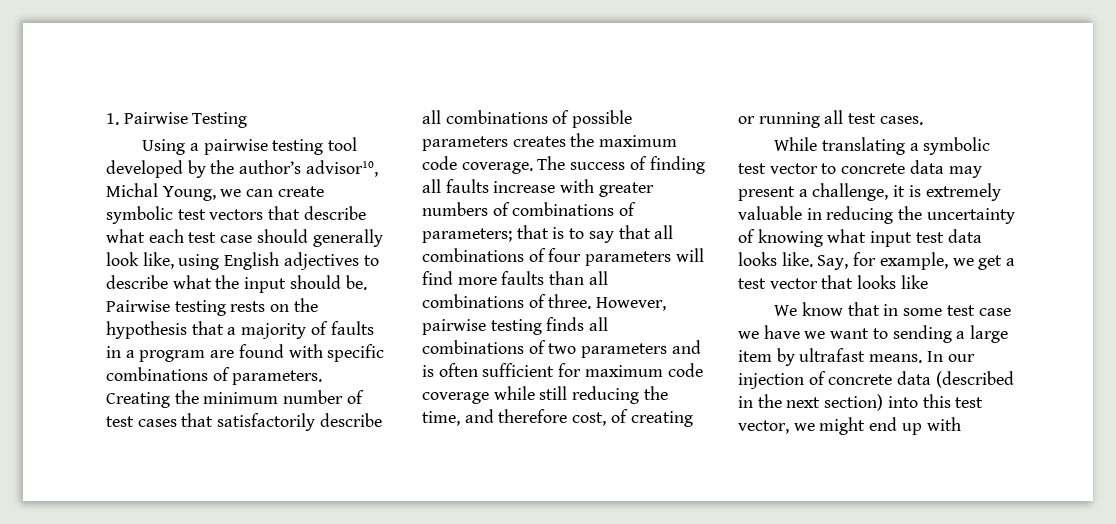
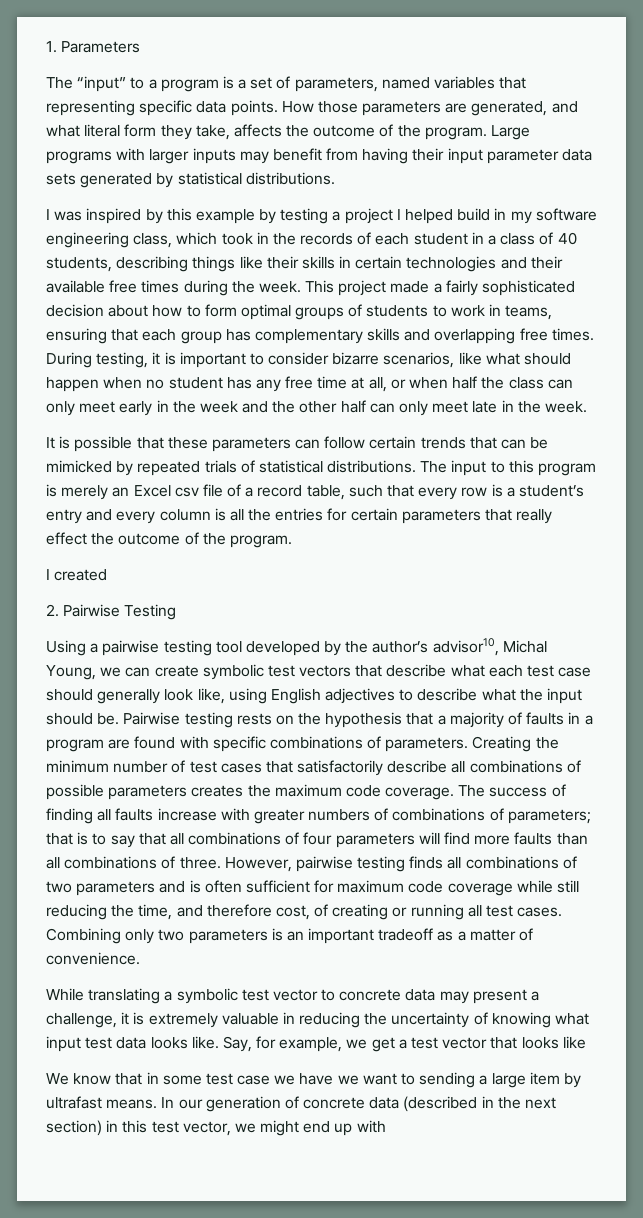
- 1. Pairwise Testing
+ 1. Parameters
+ The “input” to a program is a set of parameters, named variables that representing specific data points. How those parameters are generated, and what literal form they take, affects the outcome of the program. Large programs with larger inputs may benefit from having their input parameter data sets generated by statistical distributions.
+ I was inspired by this example by testing a project I helped build in my software engineering class, which took in the records of each student in a class of 40 students, describing things like their skills in certain technologies and their available free times during the week. This project made a fairly sophisticated decision about how to form optimal groups of students to work in teams, ensuring that each group has complementary skills and overlapping free times. During testing, it is important to consider bizarre scenarios, like what should happen when no student has any free time at all, or when half the class can only meet early in the week and the other half can only meet late in the week.
+ It is possible that these parameters can follow certain trends that can be mimicked by repeated trials of statistical distributions. The input to this program is merely an Excel csv file of a record table, such that every row is a student’s entry and every column is all the entries for certain parameters that really effect the outcome of the program.
+ I created
+ 2. Pairwise Testing
+ Combining only two parameters is an important tradeoff as a matter of convenience.
- In our injection of concrete data (described in the next section) into this test vector, we might end up with
+ In our generation of concrete data (described in the next section) in this test vector, we might end up with

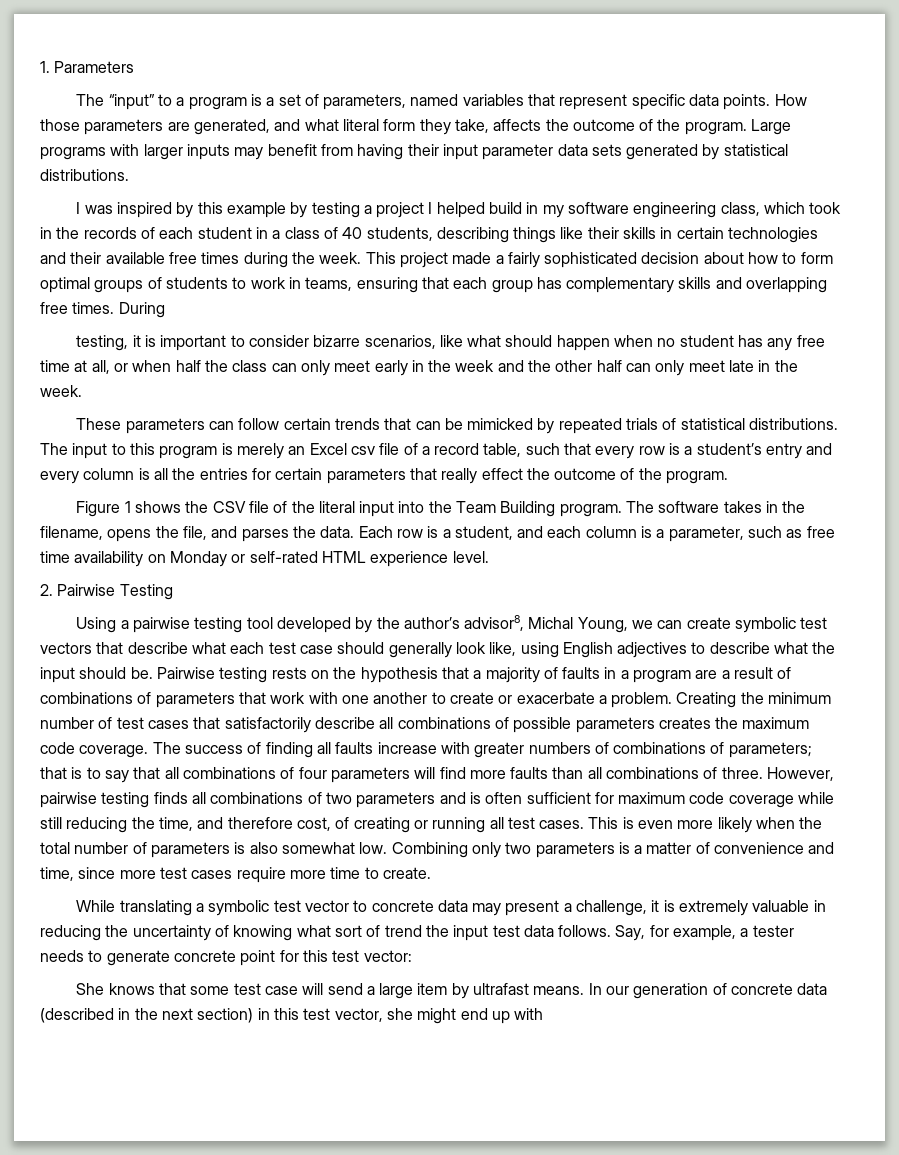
- The “input” to a program is a set of parameters, named variables that representing specific data points.
+ The “input” to a program is a set of parameters, named variables that represent specific data points.
- During testing, it is important to consider bizarre scenarios, like what should happen when no student has any free time at all, or when half the class can only meet early in the week and the other half can only meet late in the week.
+ During
+ testing, it is important to consider bizarre scenarios, like what should happen when no student has any free time at all, or when half the class can only meet early in the week and the other half can only meet late in the week.
- It is possible that these parameters can follow certain trends that can be mimicked by repeated trials of statistical distributions.
+ These parameters can follow certain trends that can be mimicked by repeated trials of statistical distributions.
- I created
+ Figure 1 shows the CSV file of the literal input into the Team Building program. The software takes in the filename, opens the file, and parses the data. Each row is a student, and each column is a parameter, such as free time availability on Monday or self-rated HTML experience level.
- Using a pairwise testing tool developed by the author’s advisor10, Michal Young, we can create symbolic test vectors that describe what each test case should generally look like, using English adjectives to describe what the input should be.
+ Using a pairwise testing tool developed by the author’s advisor8, Michal Young, we can create symbolic test vectors that describe what each test case should generally look like, using English adjectives to describe what the input should be.
- Pairwise testing rests on the hypothesis that a majority of faults in a program are found with specific combinations of parameters.
+ Pairwise testing rests on the hypothesis that a majority of faults in a program are a result of combinations of parameters that work with one another to create or exacerbate a problem.
+ This is even more likely when the total number of parameters is also somewhat low.
- Combining only two parameters is an important tradeoff as a matter of convenience.
+ Combining only two parameters is a matter of convenience and time, since more test cases require more time to create.
- While translating a symbolic test vector to concrete data may present a challenge, it is extremely valuable in reducing the uncertainty of knowing what input test data looks like.
+ While translating a symbolic test vector to concrete data may present a challenge, it is extremely valuable in reducing the uncertainty of knowing what sort of trend the input test data follows.
- Say, for example, we get a test vector that looks like
- We know that in some test case we have we want to sending a large item by ultrafast means.
+ Say, for example, a tester needs to generate concrete point for this test vector:
+ She knows that some test case will send a large item by ultrafast means.
- In our generation of concrete data (described in the next section) in this test vector, we might end up with
+ In our generation of concrete data (described in the next section) in this test vector, she might end up with

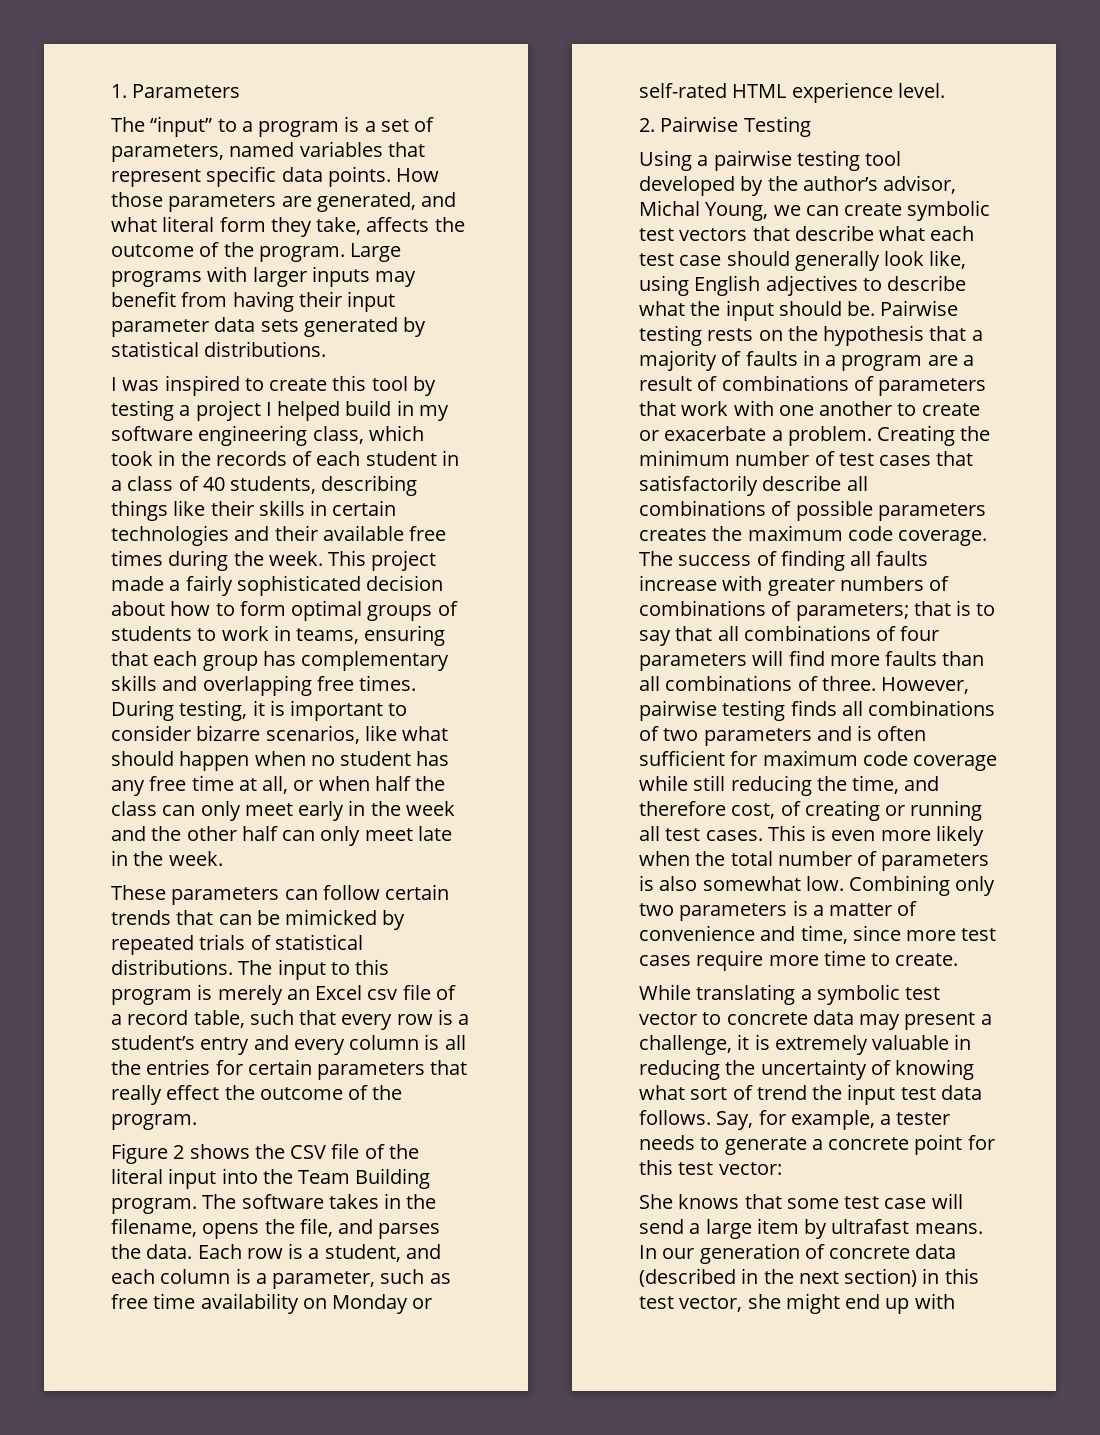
- I was inspired by this example by testing a project I helped build in my software engineering class, which took in the records of each student in a class of 40 students, describing things like their skills in certain technologies and their available free times during the week.
+ I was inspired to create this tool by testing a project I helped build in my software engineering class, which took in the records of each student in a class of 40 students, describing things like their skills in certain technologies and their available free times during the week.
- During
- testing, it is important to consider bizarre scenarios, like what should happen when no student has any free time at all, or when half the class can only meet early in the week and the other half can only meet late in the week.
+ During testing, it is important to consider bizarre scenarios, like what should happen when no student has any free time at all, or when half the class can only meet early in the week and the other half can only meet late in the week.
- Figure 1 shows the CSV file of the literal input into the Team Building program.
+ Figure 2 shows the CSV file of the literal input into the Team Building program.
- Using a pairwise testing tool developed by the author’s advisor8, Michal Young, we can create symbolic test vectors that describe what each test case should generally look like, using English adjectives to describe what the input should be.
+ Using a pairwise testing tool developed by the author’s advisor, Michal Young, we can create symbolic test vectors that describe what each test case should generally look like, using English adjectives to describe what the input should be.
- Say, for example, a tester needs to generate concrete point for this test vector:
+ Say, for example, a tester needs to generate a concrete point for this test vector:

